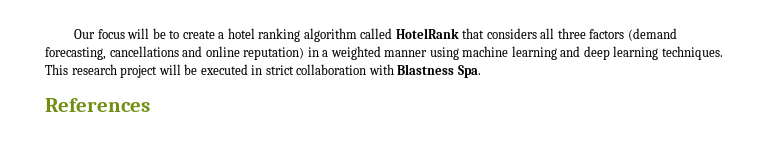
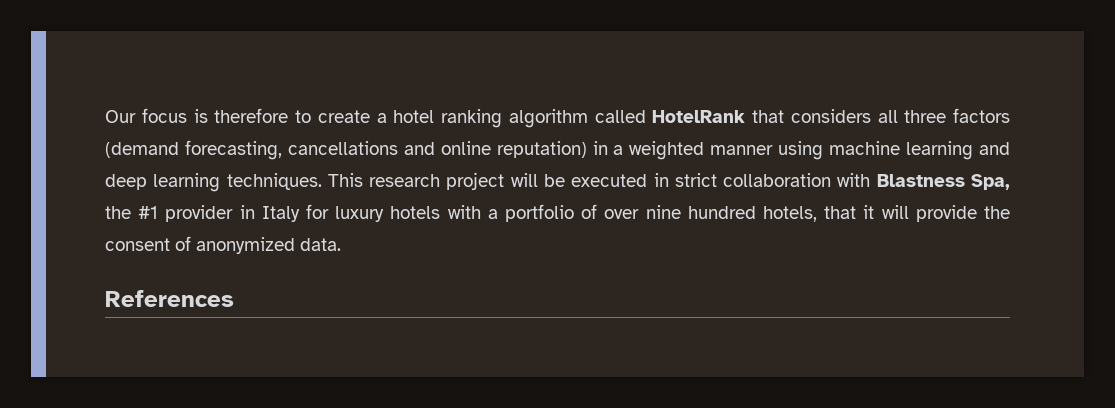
- Our focus will be to create a hotel ranking algorithm called HotelRank that considers all three factors (demand forecasting, cancellations and online reputation) in a weighted manner using machine learning and deep learning techniques.
+ Our focus is therefore to create a hotel ranking algorithm called HotelRank that considers all three factors (demand forecasting, cancellations and online reputation) in a weighted manner using machine learning and deep learning techniques.
- This research project will be executed in strict collaboration with Blastness Spa.
+ This research project will be executed in strict collaboration with Blastness Spa, the #1 provider in Italy for luxury hotels with a portfolio of over nine hundred hotels, that it will provide the consent of anonymized data.

